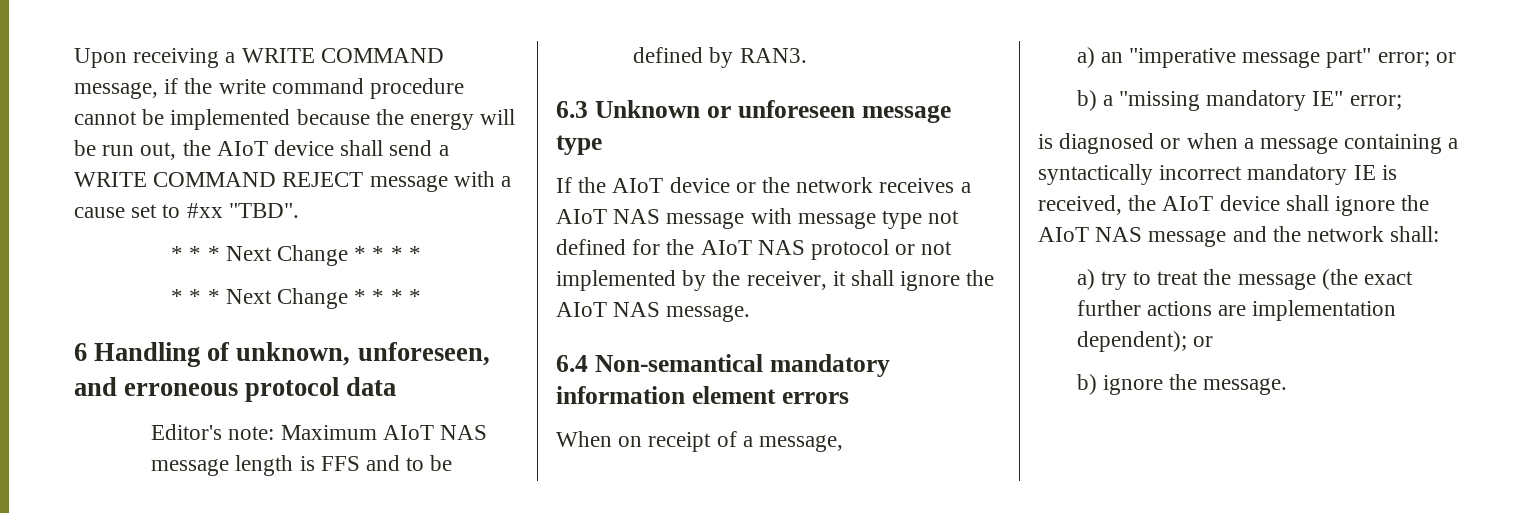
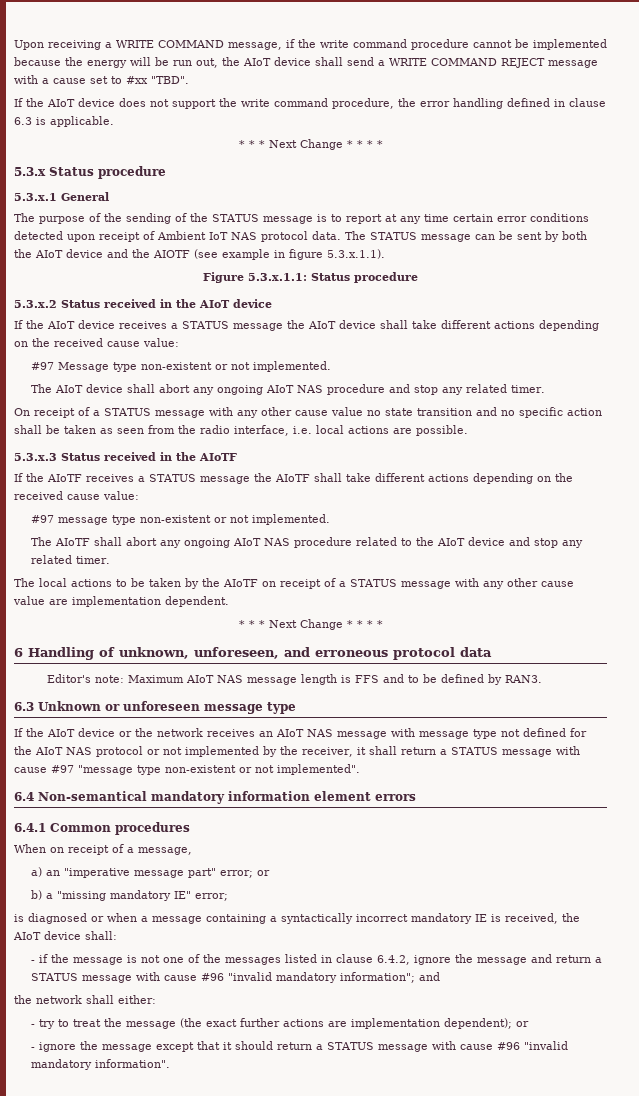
  Upon receiving a WRITE COMMAND message, if the write command procedure cannot be implemented because the energy will be run out, the AIoT device shall send a WRITE COMMAND REJECT message with a cause set to #xx "TBD".
+ If the AIoT device does not support the write command procedure, the error handling defined in clause 6.3 is applicable.
  * * * Next Change * * * *
+ 5.3.x Status procedure
+ 5.3.x.1 General
+ The purpose of the sending of the STATUS message is to report at any time certain error conditions detected upon receipt of Ambient IoT NAS protocol data. The STATUS message can be sent by both the AIoT device and the AIOTF (see example in figure 5.3.x.1.1).
+ Figure 5.3.x.1.1: Status procedure
+ 5.3.x.2 Status received in the AIoT device
+ If the AIoT device receives a STATUS message the AIoT device shall take different actions depending on the received cause value:
+ #97 Message type non-existent or not implemented.
+ The AIoT device shall abort any ongoing AIoT NAS procedure and stop any related timer.
+ On receipt of a STATUS message with any other cause value no state transition and no specific action shall be taken as seen from the radio interface, i.e. local actions are possible.
+ 5.3.x.3 Status received in the AIoTF
+ If the AIoTF receives a STATUS message the AIoTF shall take different actions depending on the received cause value:
+ #97 message type non-existent or not implemented.
+ The AIoTF shall abort any ongoing AIoT NAS procedure related to the AIoT device and stop any related timer.
+ The local actions to be taken by the AIoTF on receipt of a STATUS message with any other cause value are implementation dependent.
- If the AIoT device or the network receives a AIoT NAS message with message type not defined for the AIoT NAS protocol or not implemented by the receiver, it shall ignore the AIoT NAS message.
+ If the AIoT device or the network receives an AIoT NAS message with message type not defined for the AIoT NAS protocol or not implemented by the receiver, it shall return a STATUS message with cause #97 "message type non-existent or not implemented".
+ 6.4.1 Common procedures
- is diagnosed or when a message containing a syntactically incorrect mandatory IE is received, the AIoT device shall ignore the AIoT NAS message and the network shall:
- a) try to treat the message (the exact further actions are implementation dependent); or
+ is diagnosed or when a message containing a syntactically incorrect mandatory IE is received, the AIoT device shall:
+ - if the message is not one of the messages listed in clause 6.4.2, ignore the message and return a STATUS message with cause #96 "invalid mandatory information"; and
+ the network shall either:
+ - try to treat the message (the exact further actions are implementation dependent); or
- b) ignore the message.
+ - ignore the message except that it should return a STATUS message with cause #96 "invalid mandatory information".

